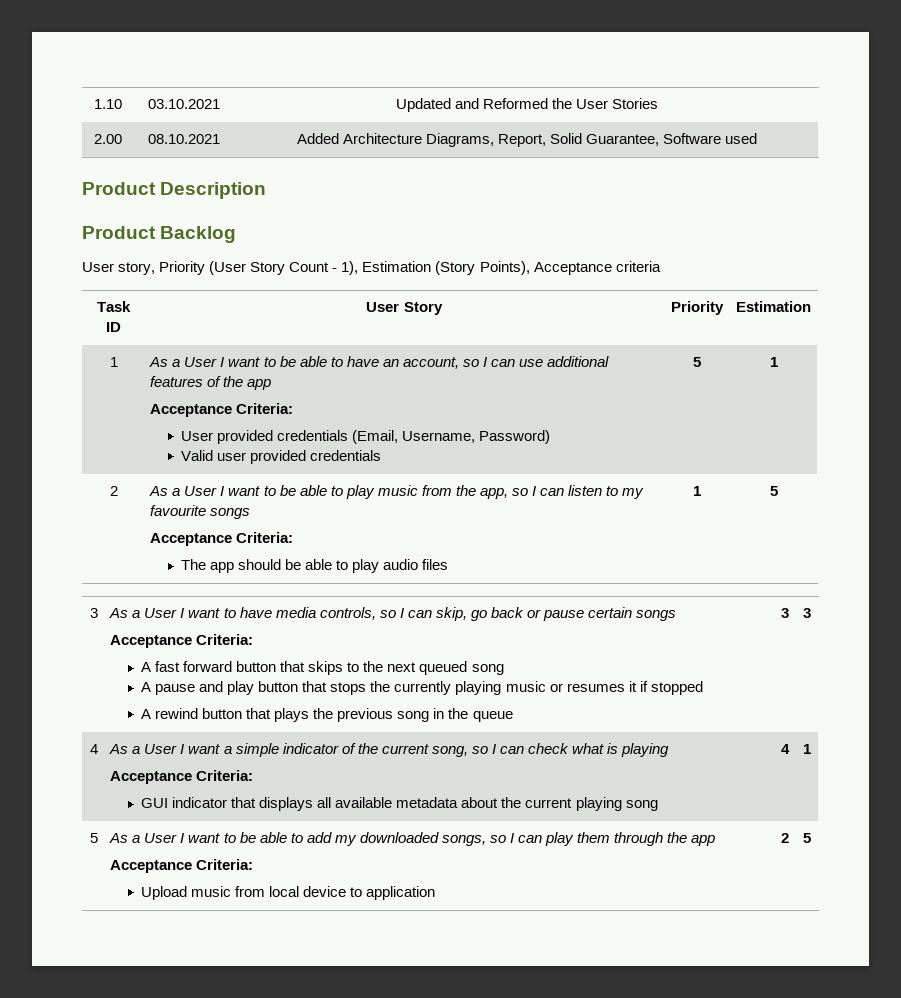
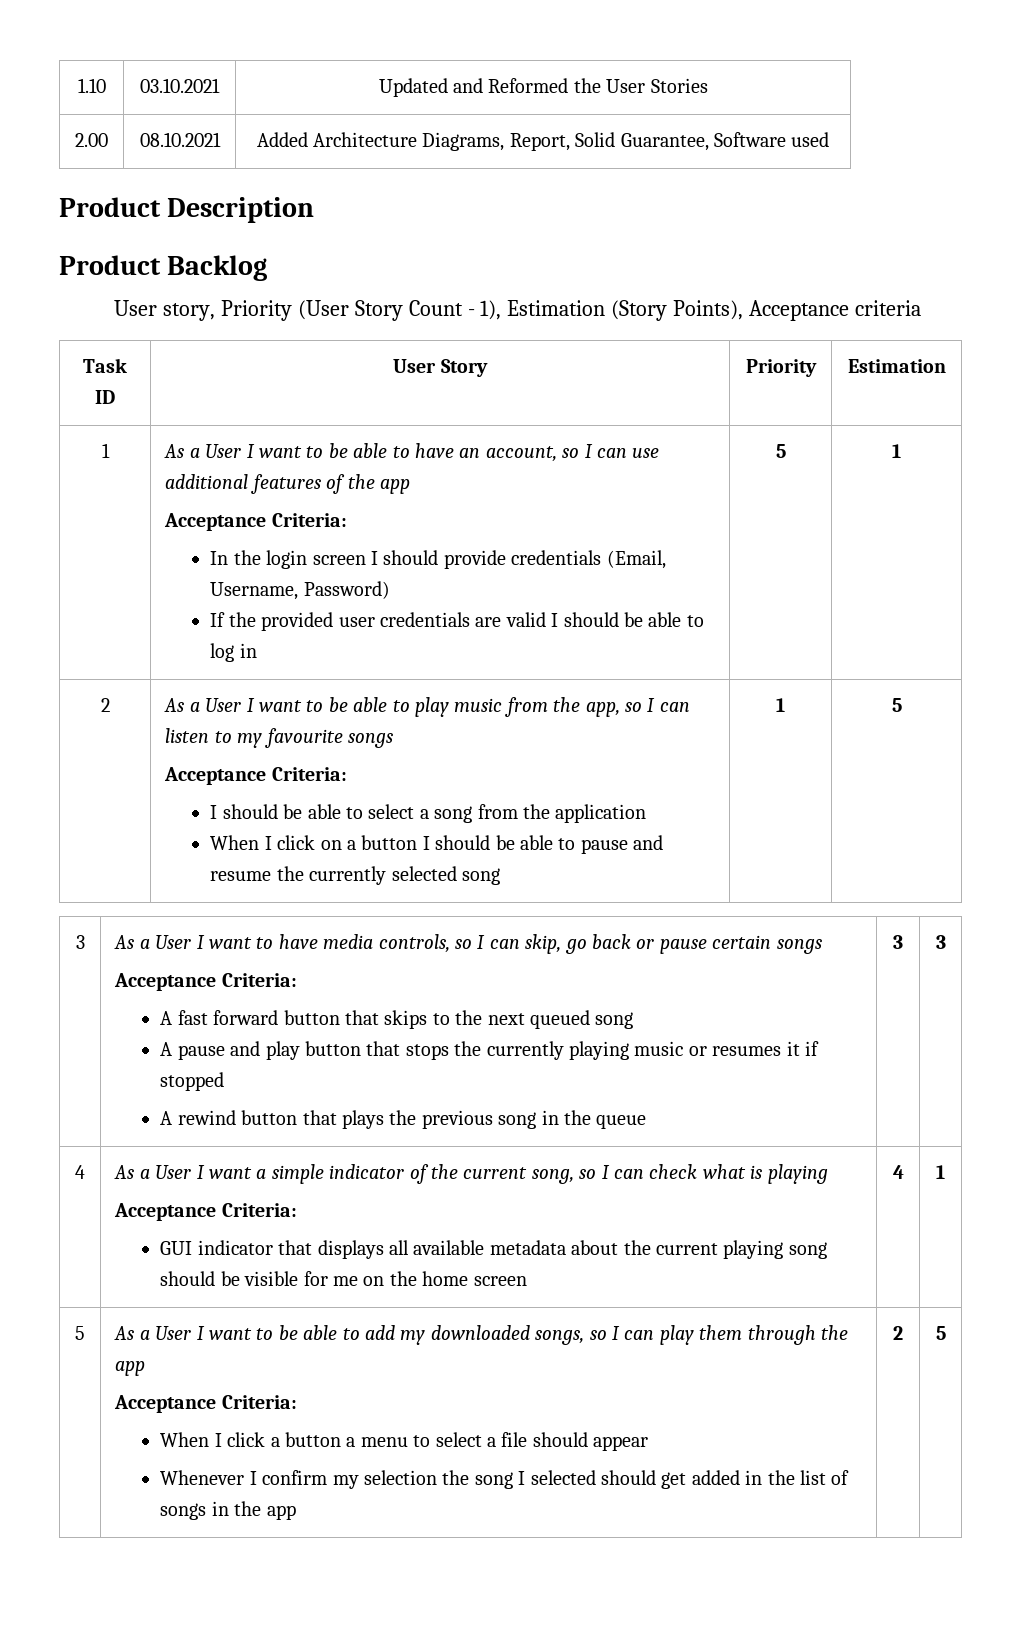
- User provided credentials (Email, Username, Password)
- Valid user provided credentials
+ In the login screen I should provide credentials (Email, Username, Password)
+ If the provided user credentials are valid I should be able to log in
- The app should be able to play audio files
+ I should be able to select a song from the application
+ When I click on a button I should be able to pause and resume the currently selected song
- GUI indicator that displays all available metadata about the current playing song
+ GUI indicator that displays all available metadata about the current playing song should be visible for me on the home screen
- Upload music from local device to application
+ When I click a button a menu to select a file should appear
+ Whenever I confirm my selection the song I selected should get added in the list of songs in the app

